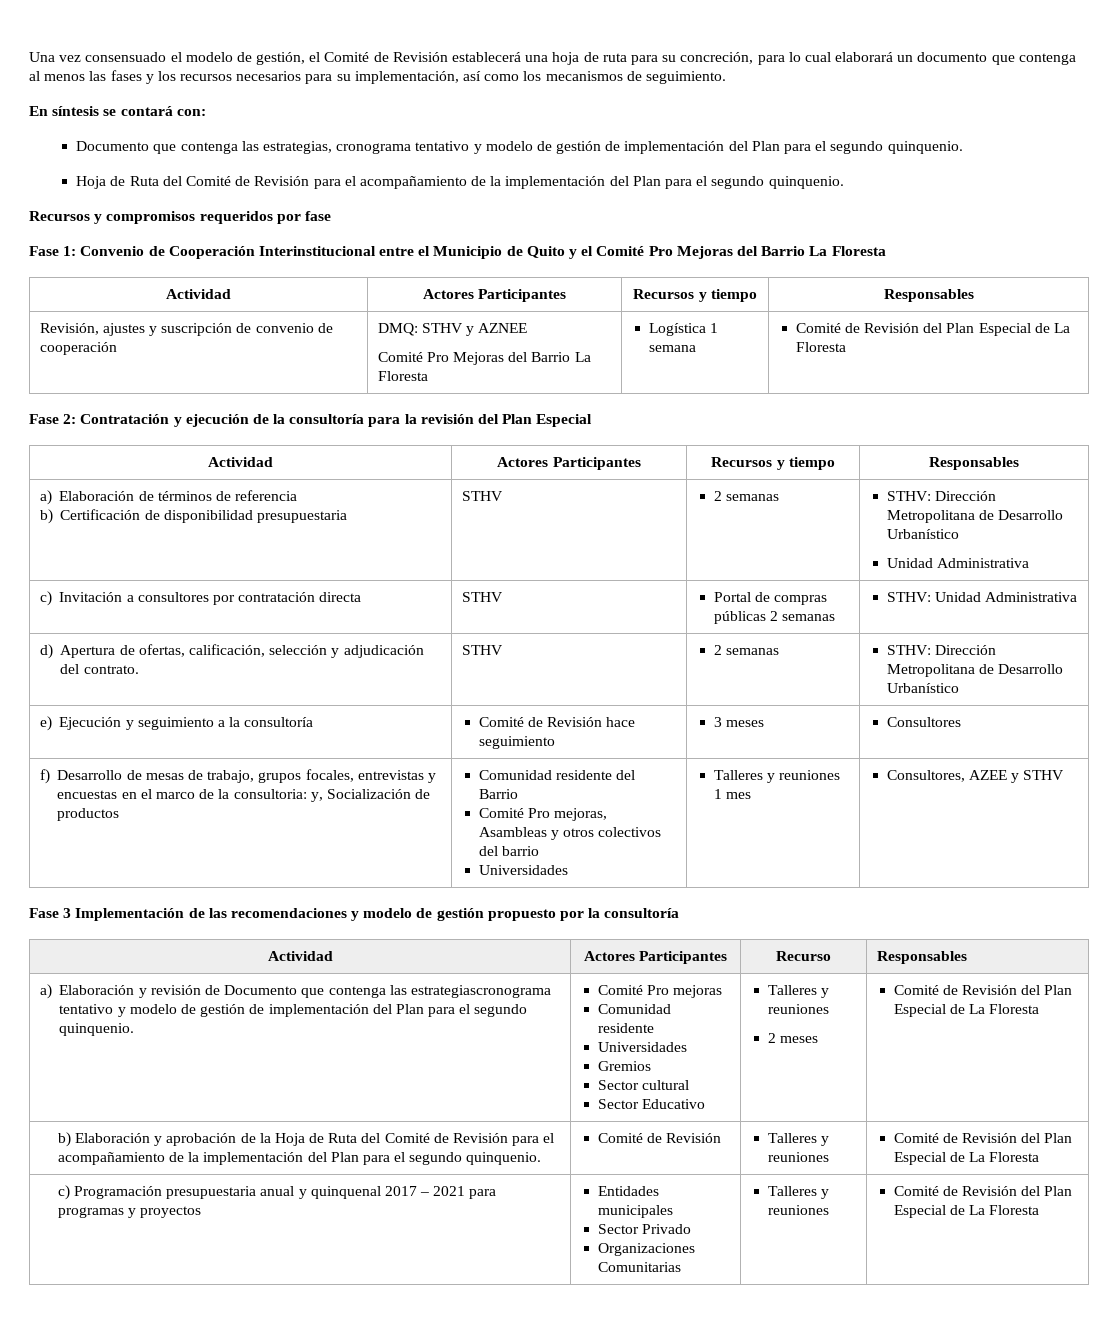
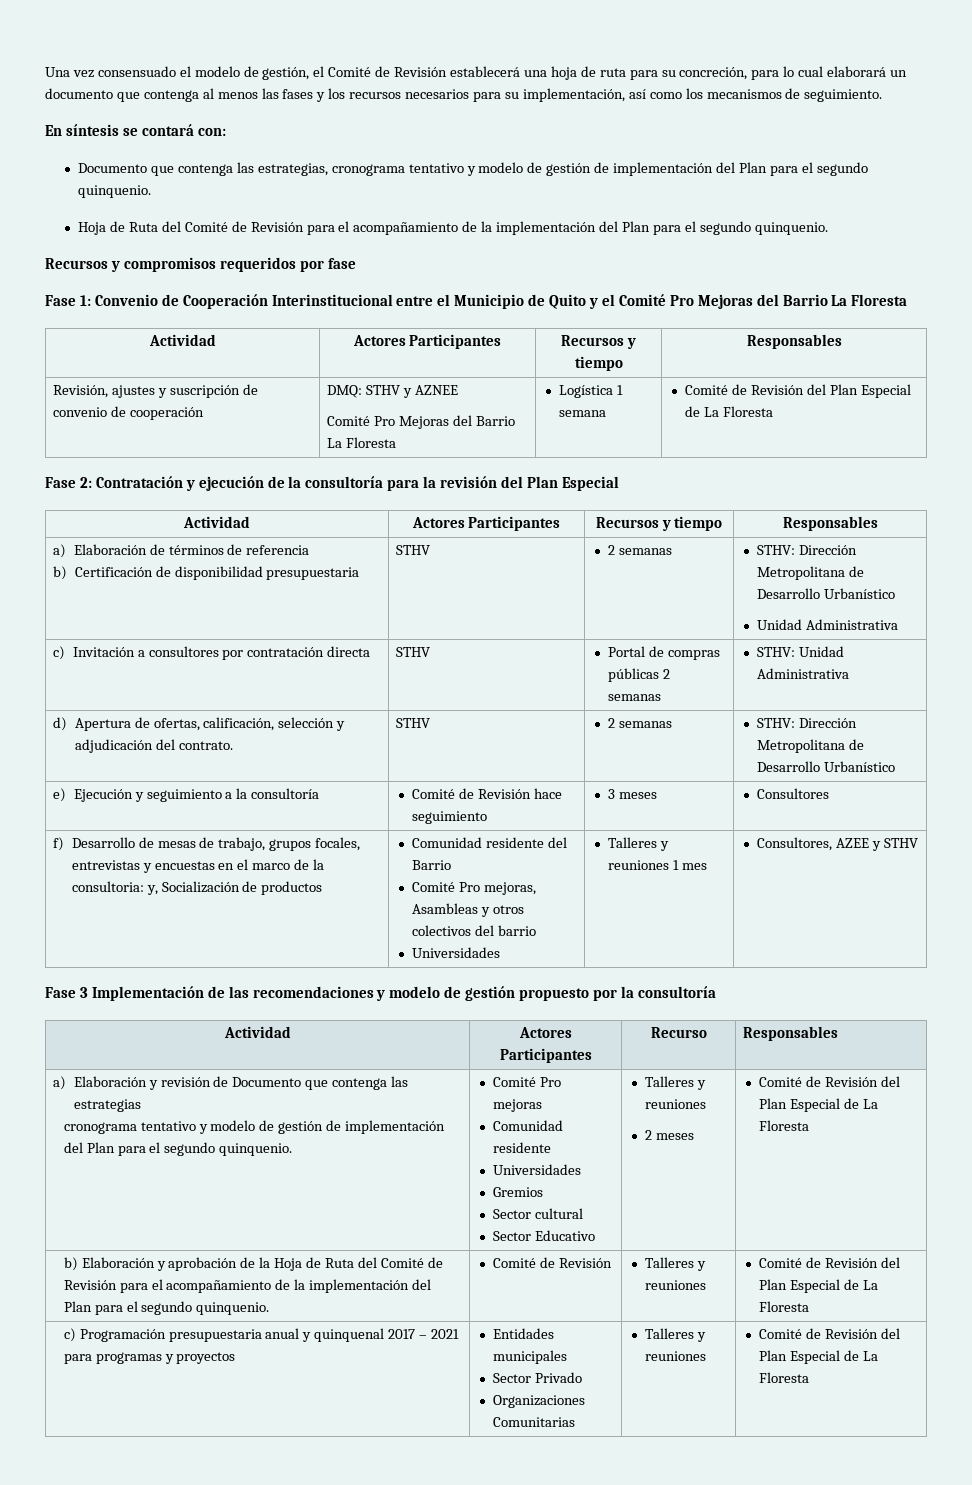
- a) Elaboración y revisión de Documento que contenga las estrategiascronograma tentativo y modelo de gestión de implementación del Plan para el segundo quinquenio.
+ a) Elaboración y revisión de Documento que contenga las estrategias
+ cronograma tentativo y modelo de gestión de implementación del Plan para el segundo quinquenio.

